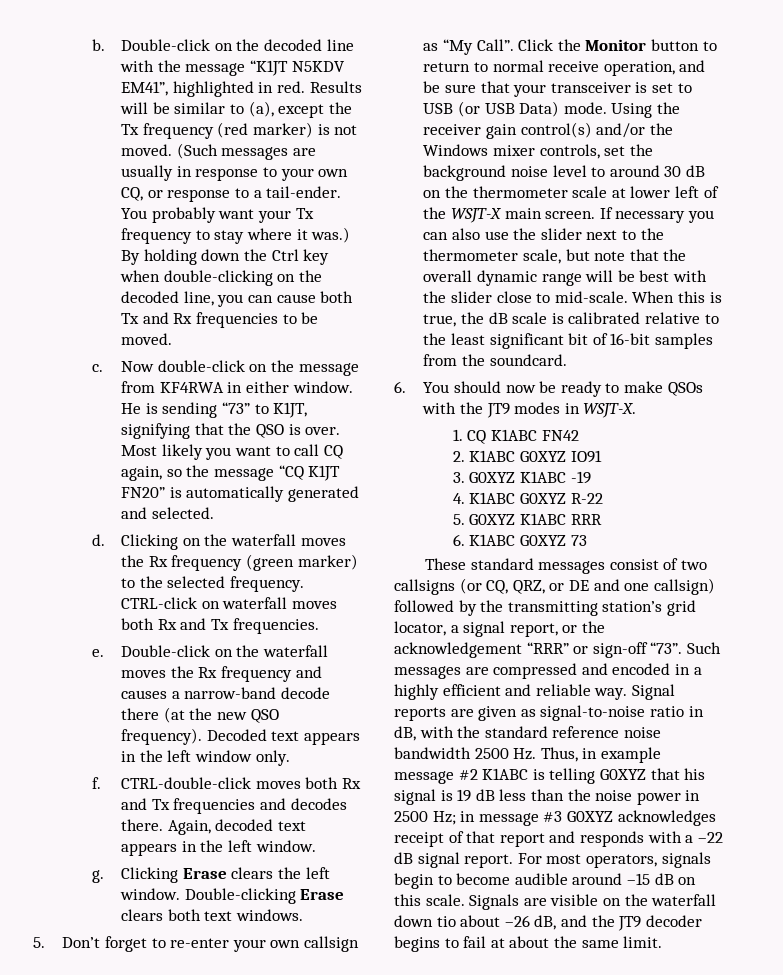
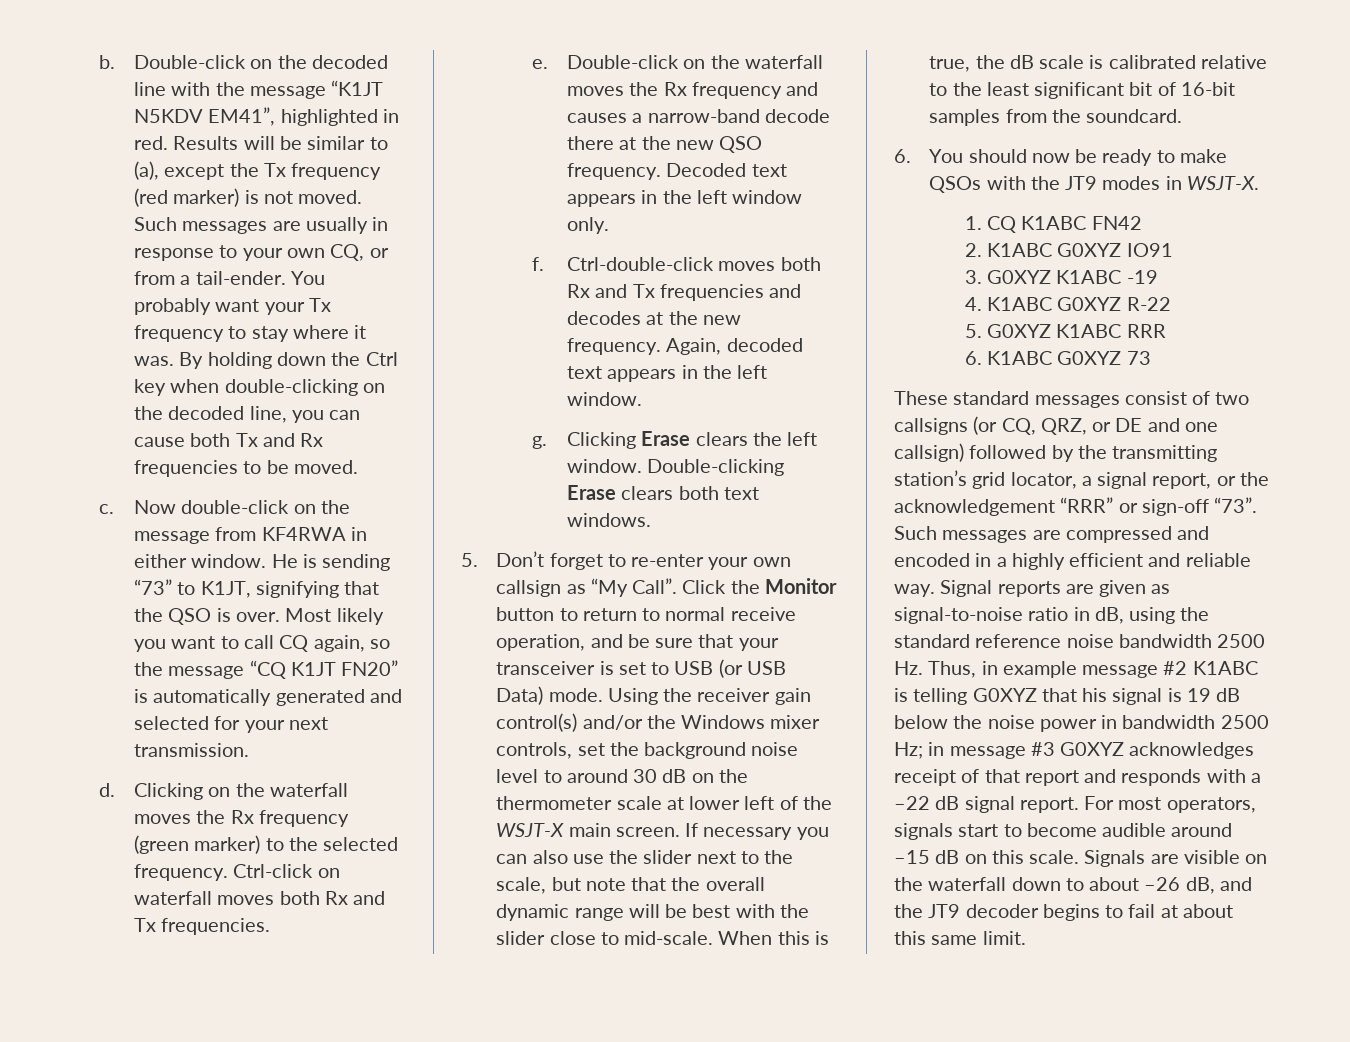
- (Such messages are usually in response to your own CQ, or response to a tail-ender.
+ Such messages are usually in response to your own CQ, or from a tail-ender.
- You probably want your Tx frequency to stay where it was.)
+ You probably want your Tx frequency to stay where it was.
- Most likely you want to call CQ again, so the message “CQ K1JT FN20” is automatically generated and selected.
+ Most likely you want to call CQ again, so the message “CQ K1JT FN20” is automatically generated and selected for your next transmission.
- CTRL-click on waterfall moves both Rx and Tx frequencies.
+ Ctrl-click on waterfall moves both Rx and Tx frequencies.
- Double-click on the waterfall moves the Rx frequency and causes a narrow-band decode there (at the new QSO frequency).
+ Double-click on the waterfall moves the Rx frequency and causes a narrow-band decode there at the new QSO frequency.
- CTRL-double-click moves both Rx and Tx frequencies and decodes there.
+ Ctrl-double-click moves both Rx and Tx frequencies and decodes at the new frequency.
- If necessary you can also use the slider next to the thermometer scale, but note that the overall dynamic range will be best with the slider close to mid-scale.
+ If necessary you can also use the slider next to the scale, but note that the overall dynamic range will be best with the slider close to mid-scale.
- Signal reports are given as signal-to-noise ratio in dB, with the standard reference noise bandwidth 2500 Hz. Thus, in example message #2 K1ABC is telling G0XYZ that his signal is 19 dB less than the noise power in 2500 Hz; in message #3 G0XYZ acknowledges receipt of that report and responds with a –22 dB signal report.
+ Signal reports are given as signal-to-noise ratio in dB, using the standard reference noise bandwidth 2500 Hz. Thus, in example message #2 K1ABC is telling G0XYZ that his signal is 19 dB below the noise power in bandwidth 2500 Hz; in message #3 G0XYZ acknowledges receipt of that report and responds with a –22 dB signal report.
- For most operators, signals begin to become audible around –15 dB on this scale.
+ For most operators, signals start to become audible around –15 dB on this scale.
- Signals are visible on the waterfall down tio about –26 dB, and the JT9 decoder begins to fail at about the same limit.
+ Signals are visible on the waterfall down to about –26 dB, and the JT9 decoder begins to fail at about this same limit.

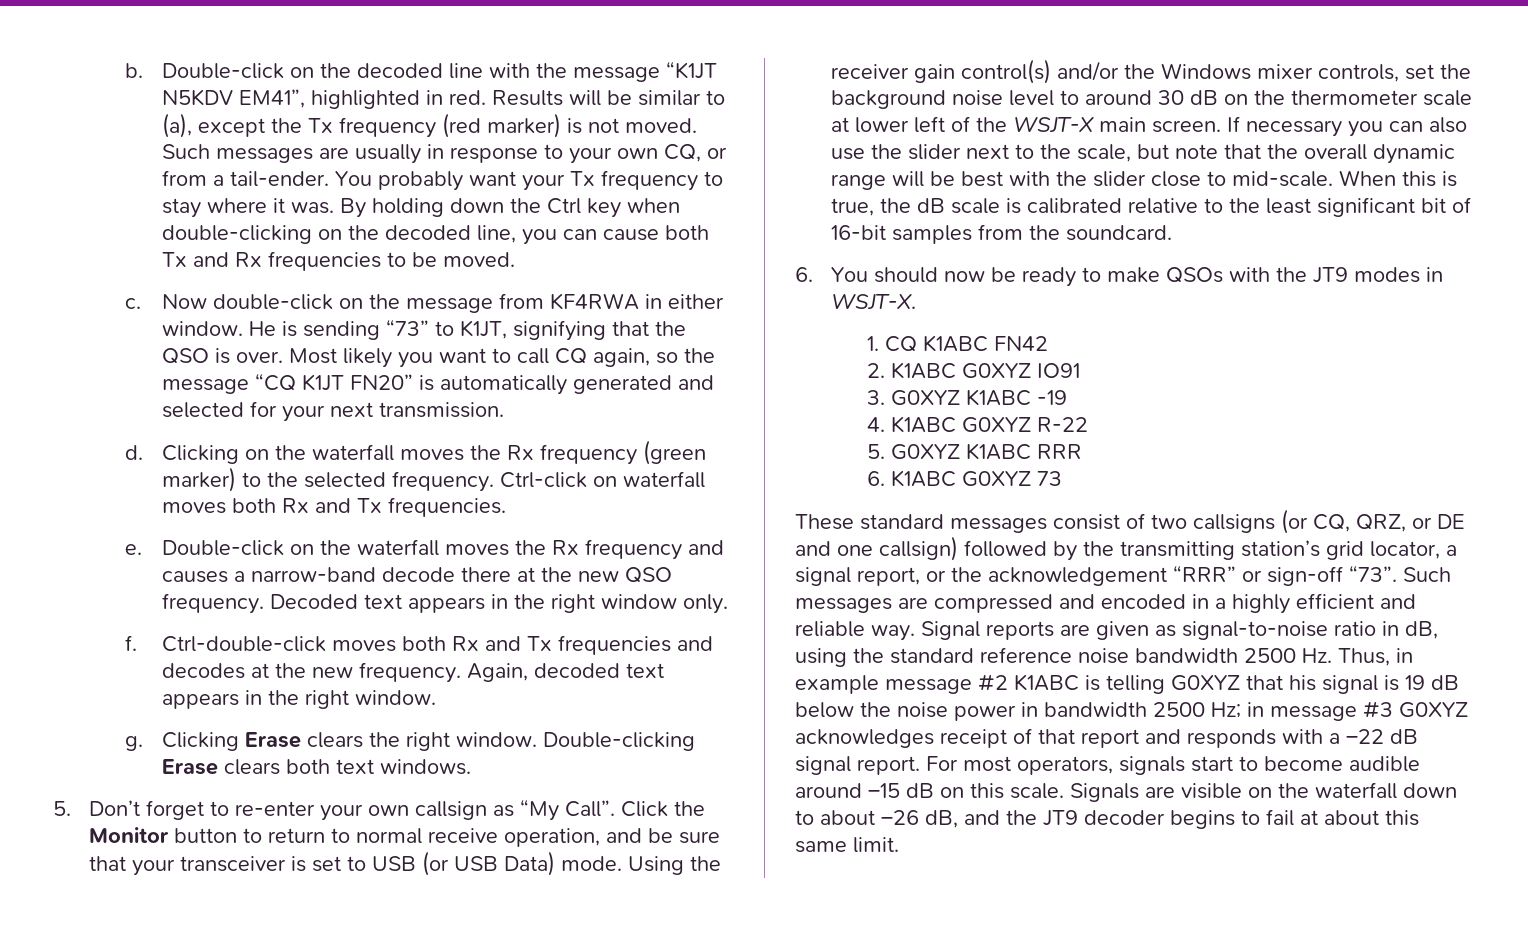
- Decoded text appears in the left window only.
+ Decoded text appears in the right window only.
- Again, decoded text appears in the left window.
+ Again, decoded text appears in the right window.
- Clicking Erase clears the left window.
+ Clicking Erase clears the right window.

